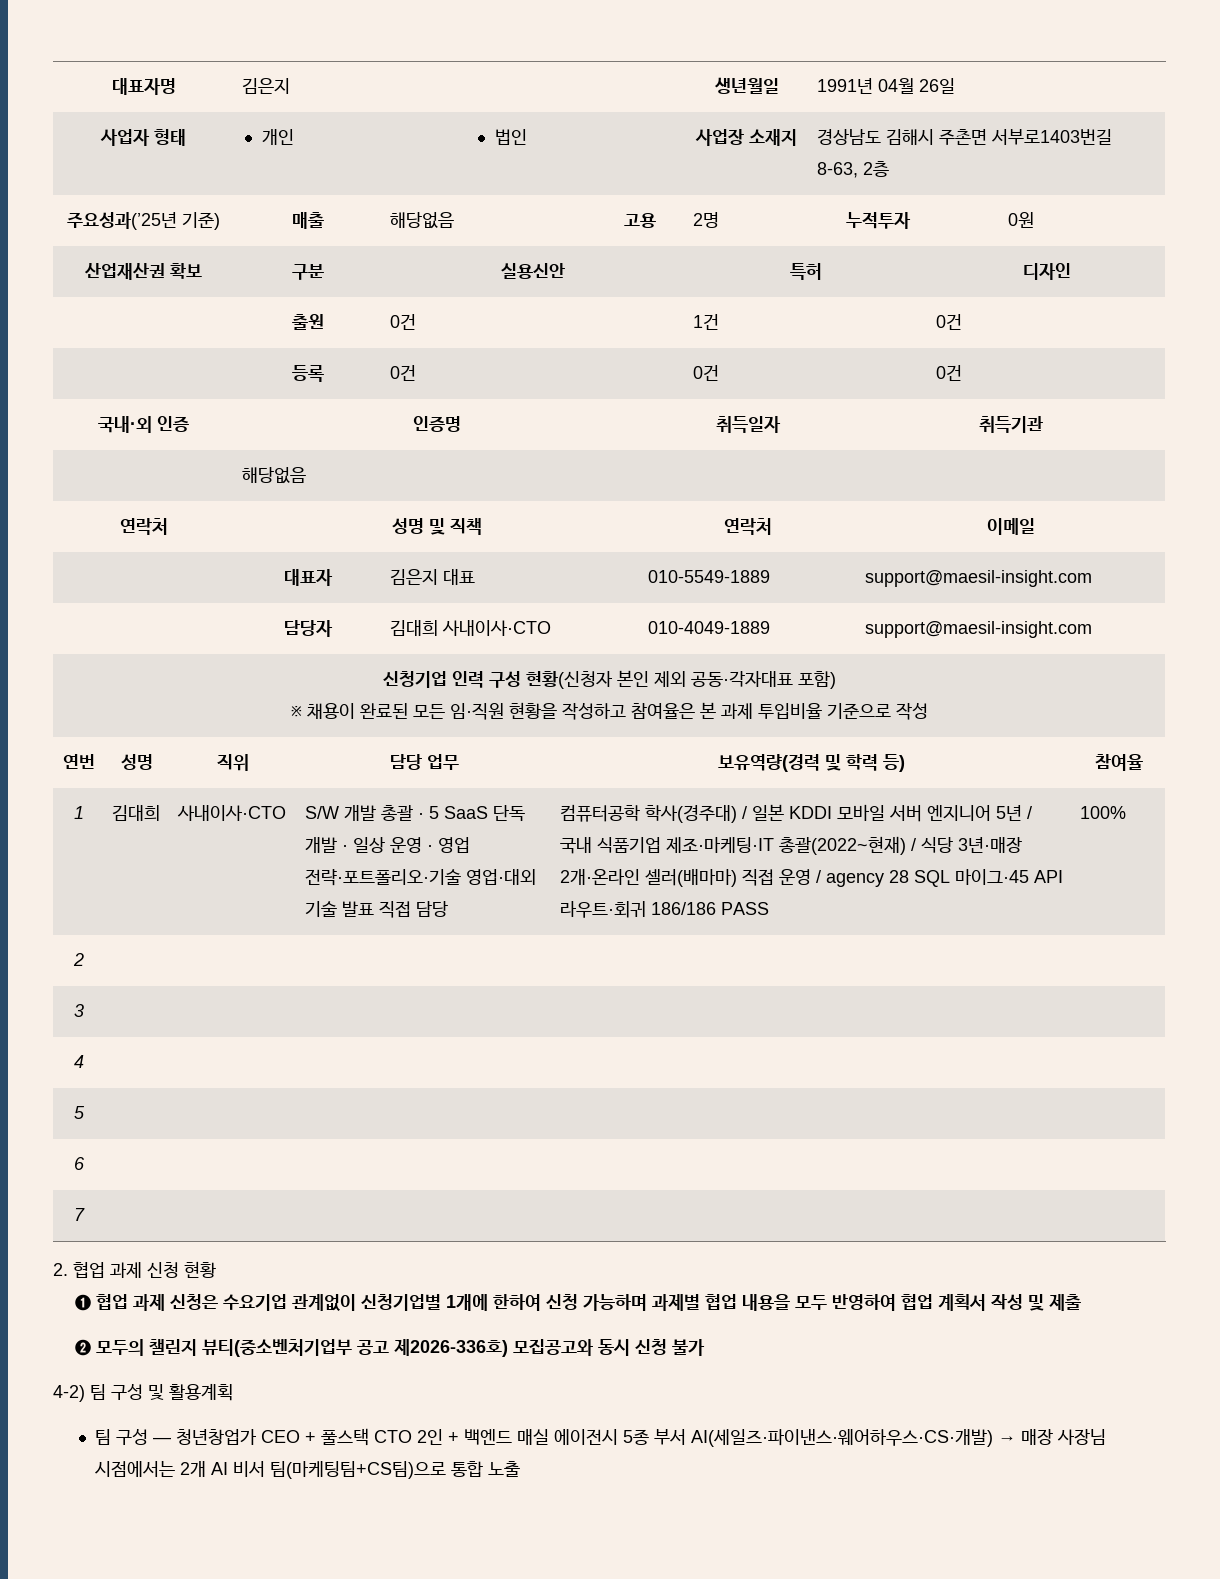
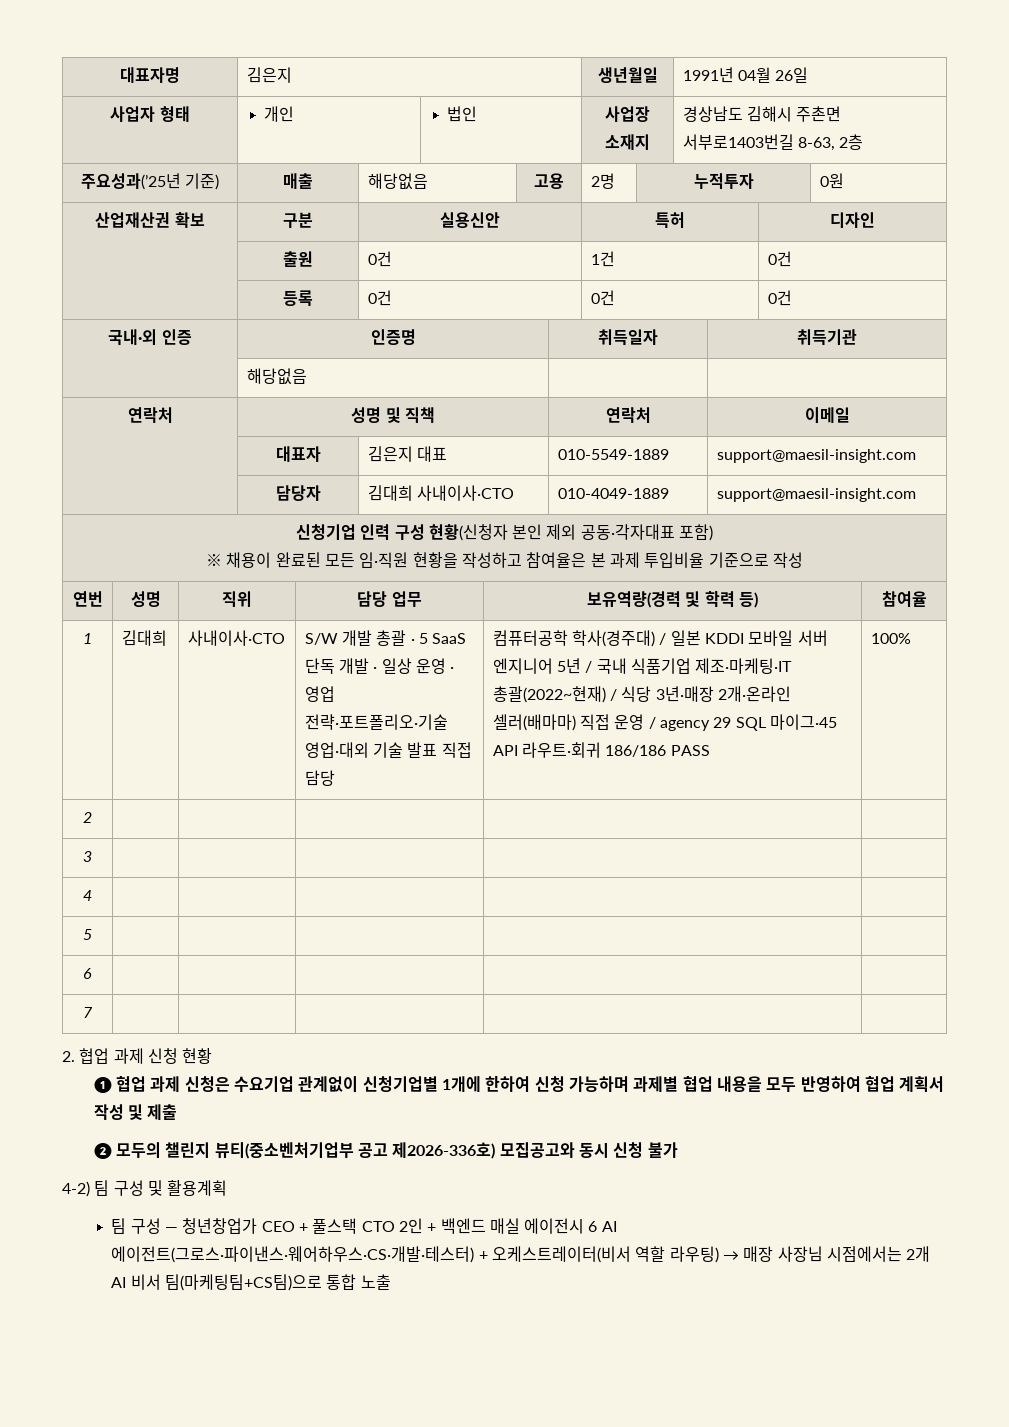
- 컴퓨터공학 학사(경주대) / 일본 KDDI 모바일 서버 엔지니어 5년 / 국내 식품기업 제조·마케팅·IT 총괄(2022~현재) / 식당 3년·매장 2개·온라인 셀러(배마마) 직접 운영 / agency 28 SQL 마이그·45 API 라우트·회귀 186/186 PASS
+ 컴퓨터공학 학사(경주대) / 일본 KDDI 모바일 서버 엔지니어 5년 / 국내 식품기업 제조·마케팅·IT 총괄(2022~현재) / 식당 3년·매장 2개·온라인 셀러(배마마) 직접 운영 / agency 29 SQL 마이그·45 API 라우트·회귀 186/186 PASS
- 팀 구성 — 청년창업가 CEO + 풀스택 CTO 2인 + 백엔드 매실 에이전시 5종 부서 AI(세일즈·파이낸스·웨어하우스·CS·개발) → 매장 사장님 시점에서는 2개 AI 비서 팀(마케팅팀+CS팀)으로 통합 노출
+ 팀 구성 — 청년창업가 CEO + 풀스택 CTO 2인 + 백엔드 매실 에이전시 6 AI 에이전트(그로스·파이낸스·웨어하우스·CS·개발·테스터) + 오케스트레이터(비서 역할 라우팅) → 매장 사장님 시점에서는 2개 AI 비서 팀(마케팅팀+CS팀)으로 통합 노출

